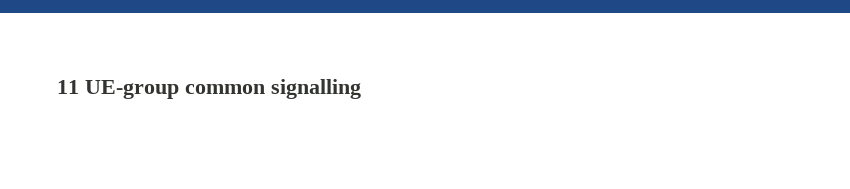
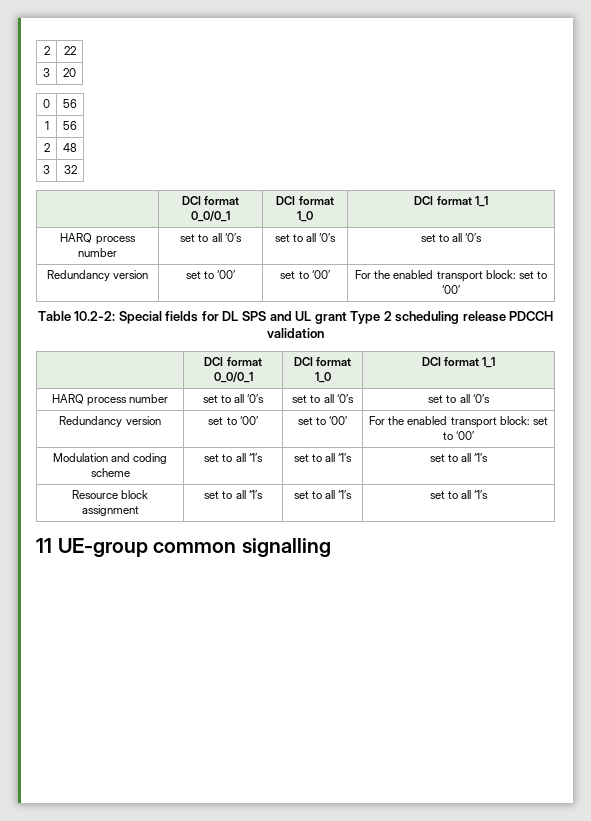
+ 2 | 22
+ 3 | 20
+ 0 | 56
+ 1 | 56
+ 2 | 48
+ 3 | 32
+ | DCI format 0_0/0_1 | DCI format 1_0 | DCI format 1_1
+ HARQ process number | set to all ‘0’s | set to all ‘0’s | set to all ‘0’s
+ Redundancy version | set to ‘00’ | set to ‘00’ | For the enabled transport block: set to ‘00’
+ Table 10.2-2: Special fields for DL SPS and UL grant Type 2 scheduling release PDCCH validation
+ | DCI format 0_0/0_1 | DCI format 1_0 | DCI format 1_1
+ HARQ process number | set to all ‘0’s | set to all ‘0’s | set to all ‘0’s
+ Redundancy version | set to ‘00’ | set to ‘00’ | For the enabled transport block: set to ‘00’
+ Modulation and coding scheme | set to all ‘1’s | set to all ‘1’s | set to all ‘1’s
+ Resource block assignment | set to all ‘1’s | set to all ‘1’s | set to all ‘1’s

